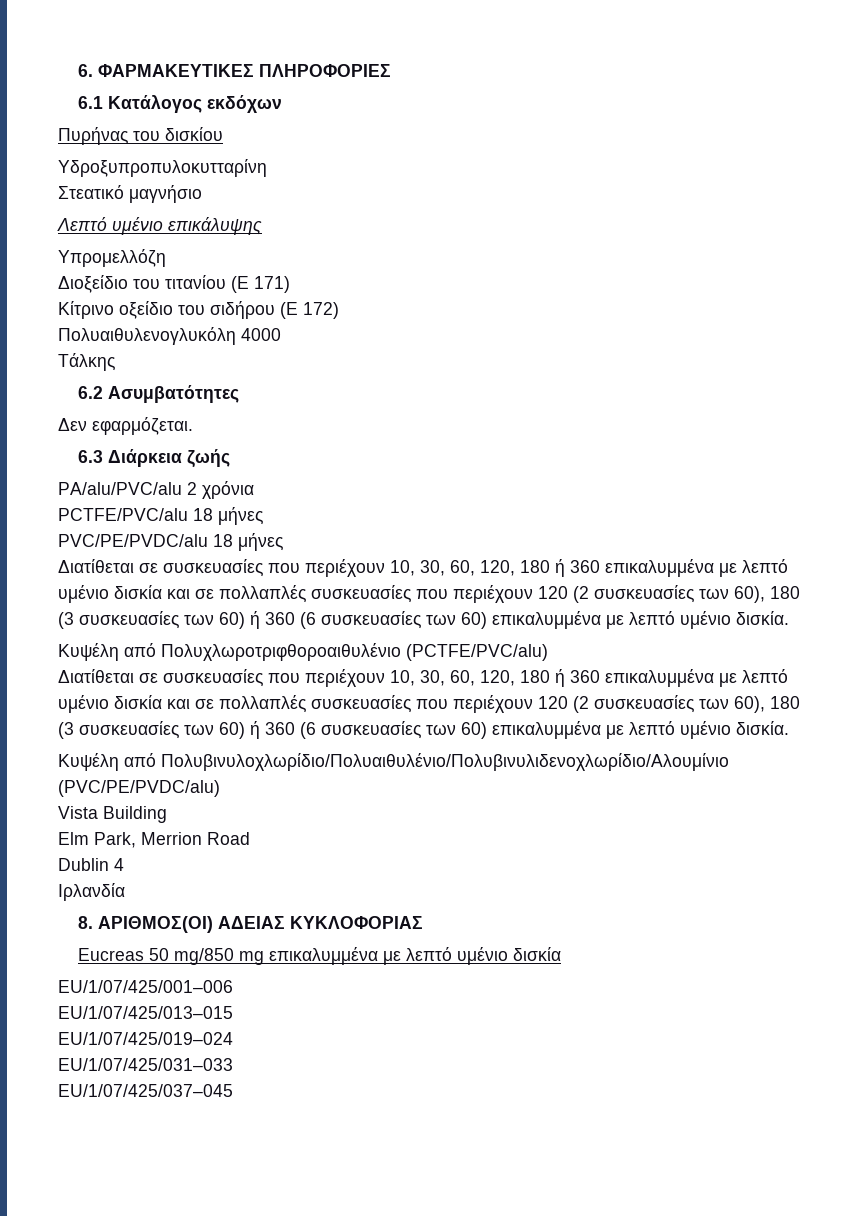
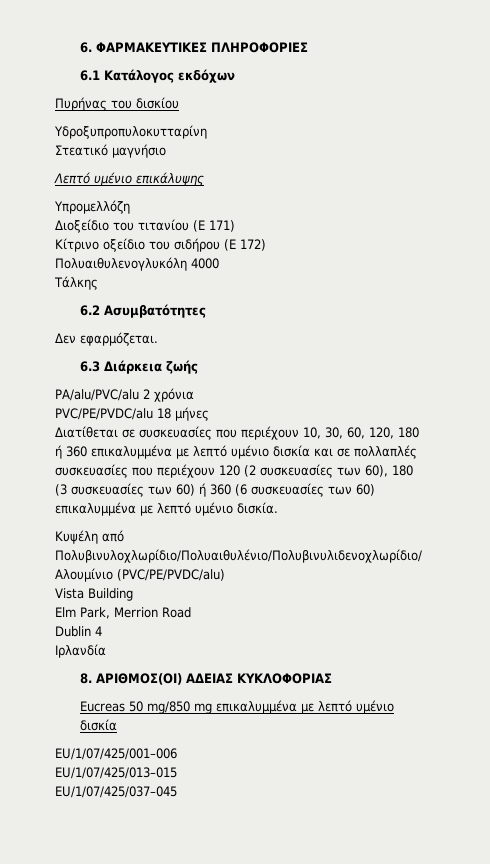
- PCTFE/PVC/alu 18 μήνες
- Κυψέλη από Πολυχλωροτριφθοροαιθυλένιο (PCTFE/PVC/alu)
- Διατίθεται σε συσκευασίες που περιέχουν 10, 30, 60, 120, 180 ή 360 επικαλυμμένα με λεπτό υμένιο δισκία και σε πολλαπλές συσκευασίες που περιέχουν 120 (2 συσκευασίες των 60), 180 (3 συσκευασίες των 60) ή 360 (6 συσκευασίες των 60) επικαλυμμένα με λεπτό υμένιο δισκία.
- EU/1/07/425/019–024
- EU/1/07/425/031–033

